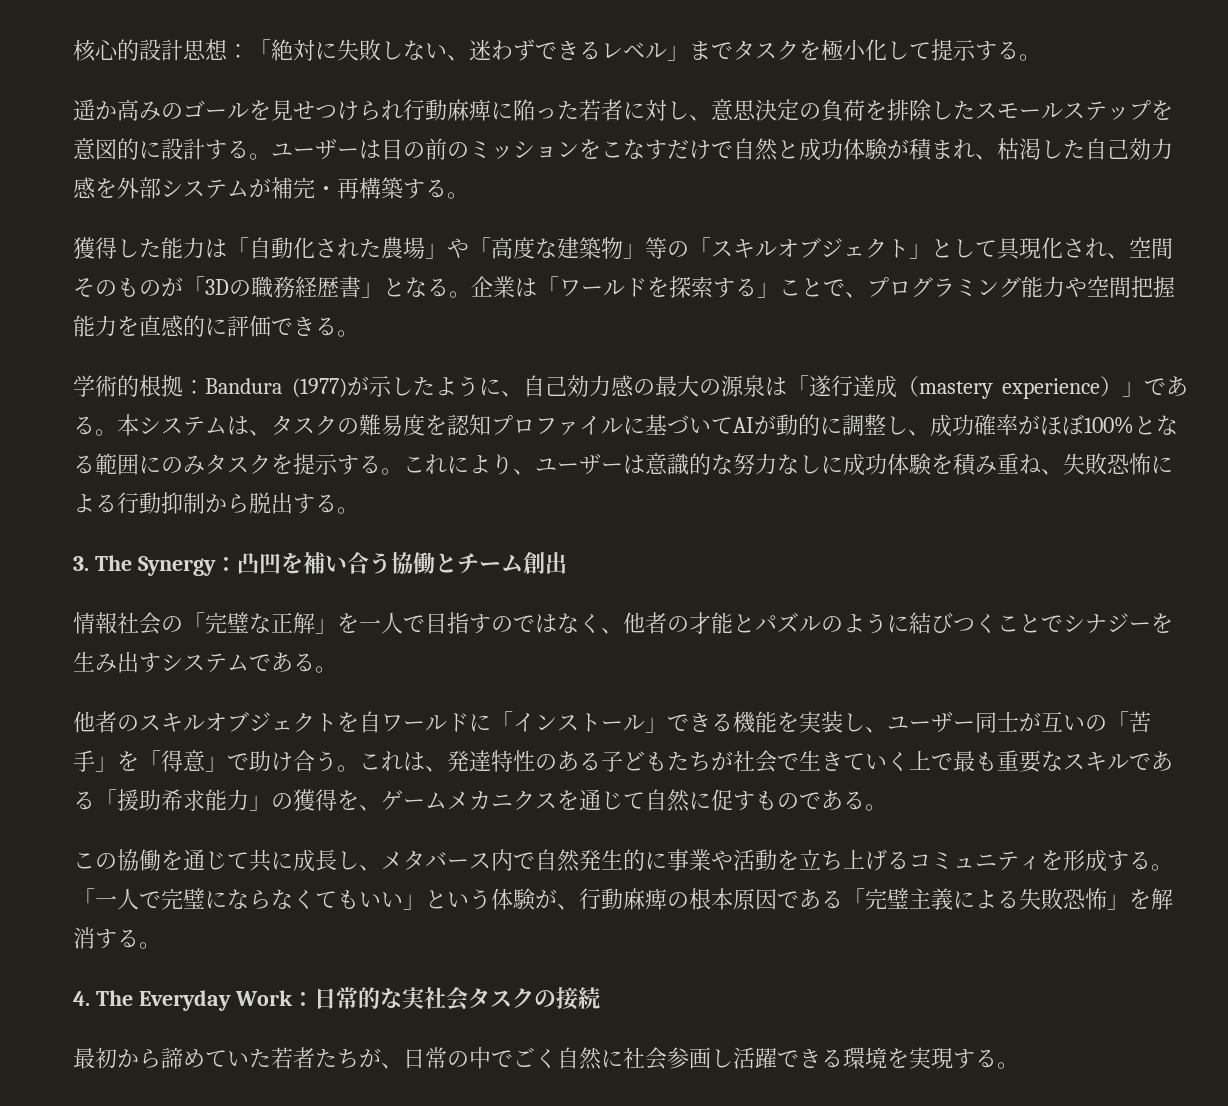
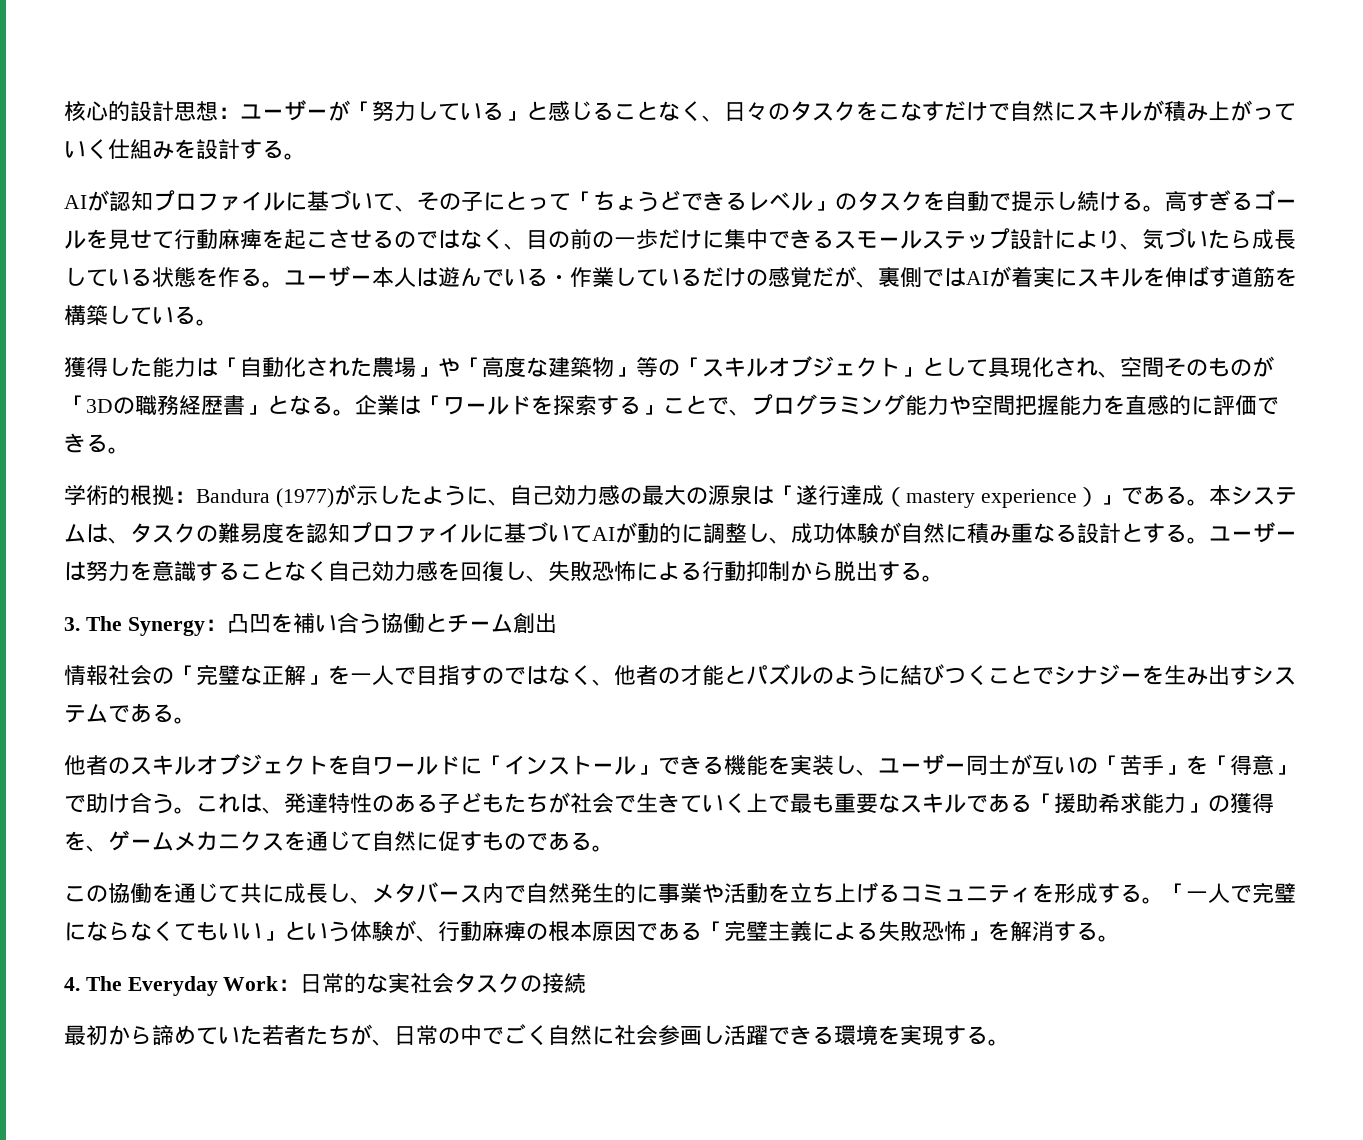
- 核心的設計思想：「絶対に失敗しない、迷わずできるレベル」までタスクを極小化して提示する。
- 遥か高みのゴールを見せつけられ行動麻痺に陥った若者に対し、意思決定の負荷を排除したスモールステップを意図的に設計する。ユーザーは目の前のミッションをこなすだけで自然と成功体験が積まれ、枯渇した自己効力感を外部システムが補完・再構築する。
+ 核心的設計思想：ユーザーが「努力している」と感じることなく、日々のタスクをこなすだけで自然にスキルが積み上がっていく仕組みを設計する。
+ AIが認知プロファイルに基づいて、その子にとって「ちょうどできるレベル」のタスクを自動で提示し続ける。高すぎるゴールを見せて行動麻痺を起こさせるのではなく、目の前の一歩だけに集中できるスモールステップ設計により、気づいたら成長している状態を作る。ユーザー本人は遊んでいる・作業しているだけの感覚だが、裏側ではAIが着実にスキルを伸ばす道筋を構築している。
- 本システムは、タスクの難易度を認知プロファイルに基づいてAIが動的に調整し、成功確率がほぼ100%となる範囲にのみタスクを提示する。これにより、ユーザーは意識的な努力なしに成功体験を積み重ね、失敗恐怖による行動抑制から脱出する。
+ 本システムは、タスクの難易度を認知プロファイルに基づいてAIが動的に調整し、成功体験が自然に積み重なる設計とする。ユーザーは努力を意識することなく自己効力感を回復し、失敗恐怖による行動抑制から脱出する。

